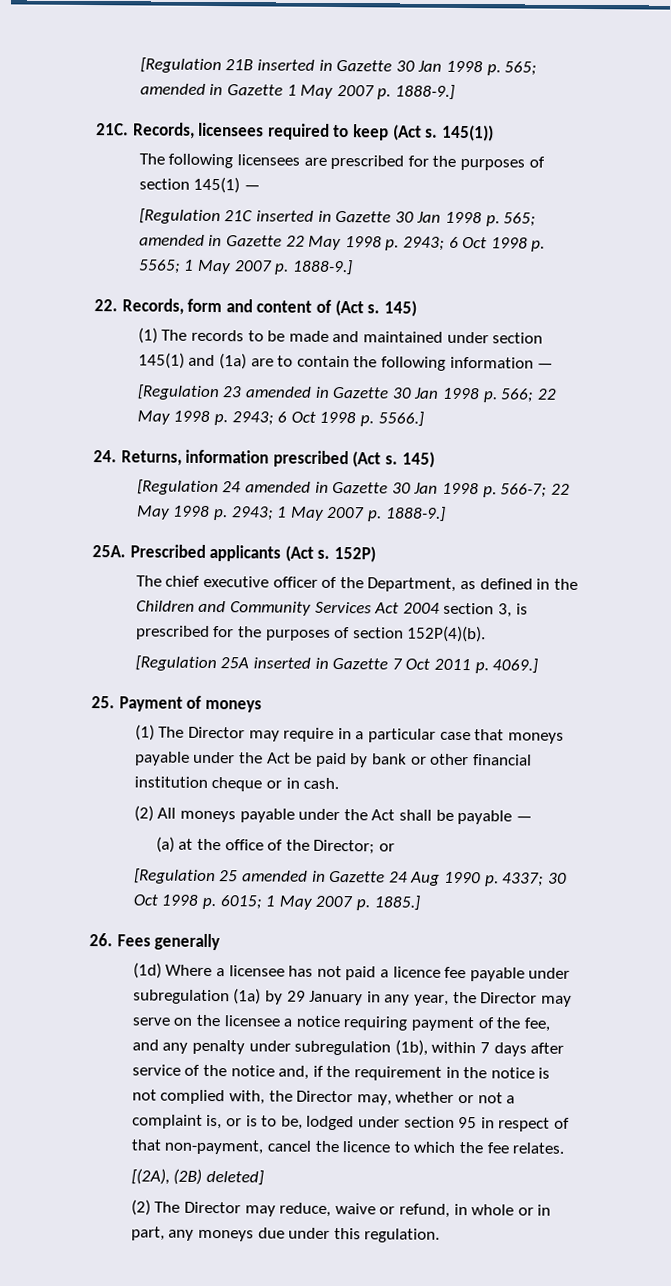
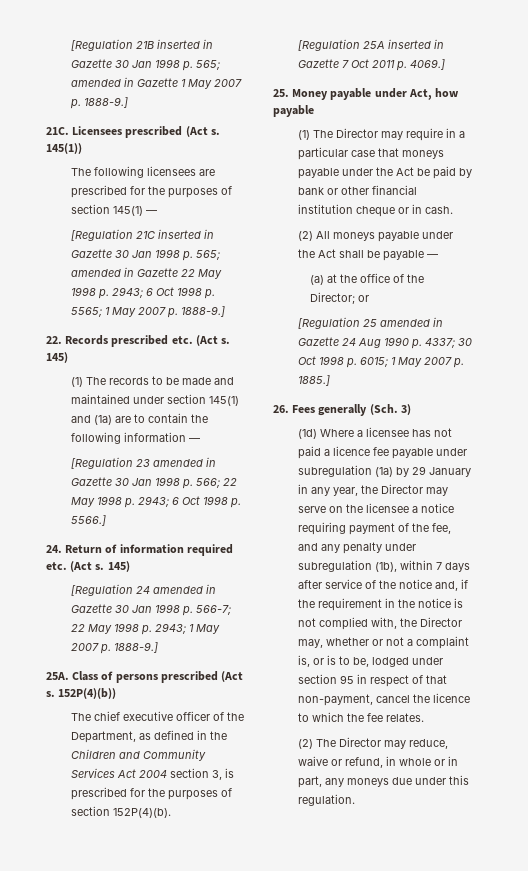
- Records, licensees required to keep (Act s.
+ Licensees prescribed (Act s.
- 22. Records, form and content of (Act s.
+ 22. Records prescribed etc. (Act s.
- 24. Returns, information prescribed (Act s.
+ 24. Return of information required etc. (Act s.
- Prescribed applicants (Act s. 152P)
+ Class of persons prescribed (Act s. 152P(4)(b))
- 25. Payment of moneys
+ 25. Money payable under Act, how payable
- 26. Fees generally
+ 26. Fees generally (Sch. 3)
- [(2A), (2B) deleted]

